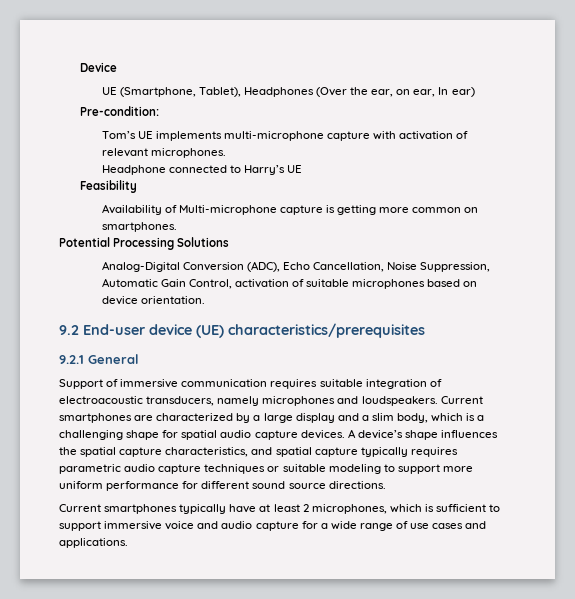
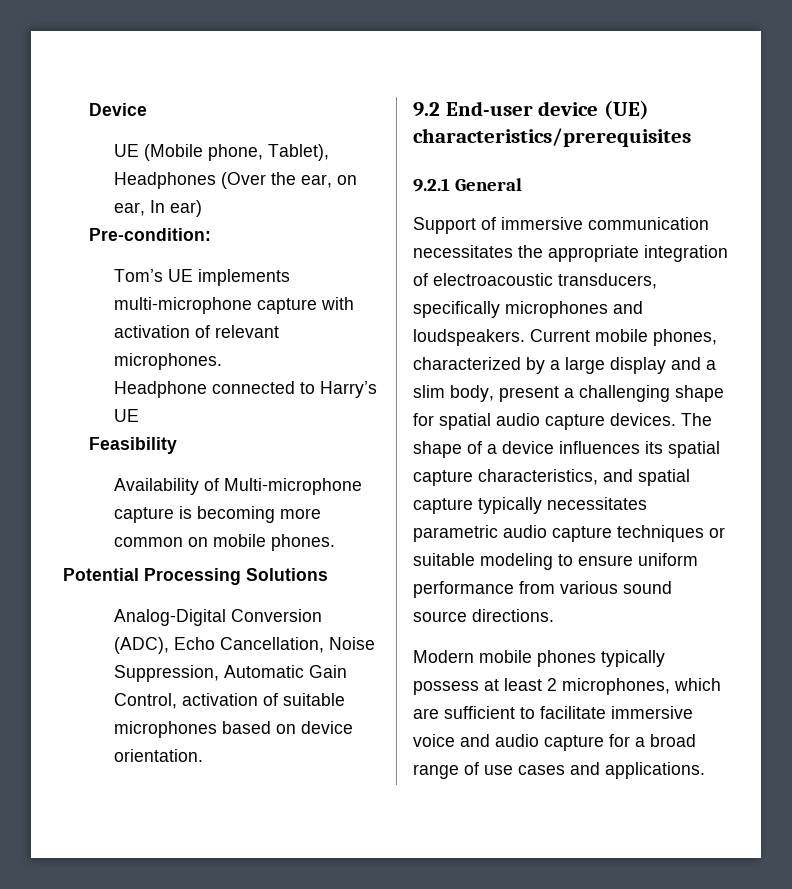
- UE (Smartphone, Tablet), Headphones (Over the ear, on ear, In ear)
+ UE (Mobile phone, Tablet), Headphones (Over the ear, on ear, In ear)
- Availability of Multi-microphone capture is getting more common on smartphones.
+ Availability of Multi-microphone capture is becoming more common on mobile phones.
- Support of immersive communication requires suitable integration of electroacoustic transducers, namely microphones and loudspeakers.
+ Support of immersive communication necessitates the appropriate integration of electroacoustic transducers, specifically microphones and loudspeakers.
- Current smartphones are characterized by a large display and a slim body, which is a challenging shape for spatial audio capture devices.
+ Current mobile phones, characterized by a large display and a slim body, present a challenging shape for spatial audio capture devices.
- A device’s shape influences the spatial capture characteristics, and spatial capture typically requires parametric audio capture techniques or suitable modeling to support more uniform performance for different sound source directions.
- Current smartphones typically have at least 2 microphones, which is sufficient to support immersive voice and audio capture for a wide range of use cases and applications.
+ The shape of a device influences its spatial capture characteristics, and spatial capture typically necessitates parametric audio capture techniques or suitable modeling to ensure uniform performance from various sound source directions.
+ Modern mobile phones typically possess at least 2 microphones, which are sufficient to facilitate immersive voice and audio capture for a broad range of use cases and applications.

